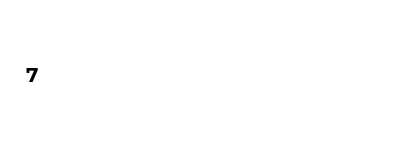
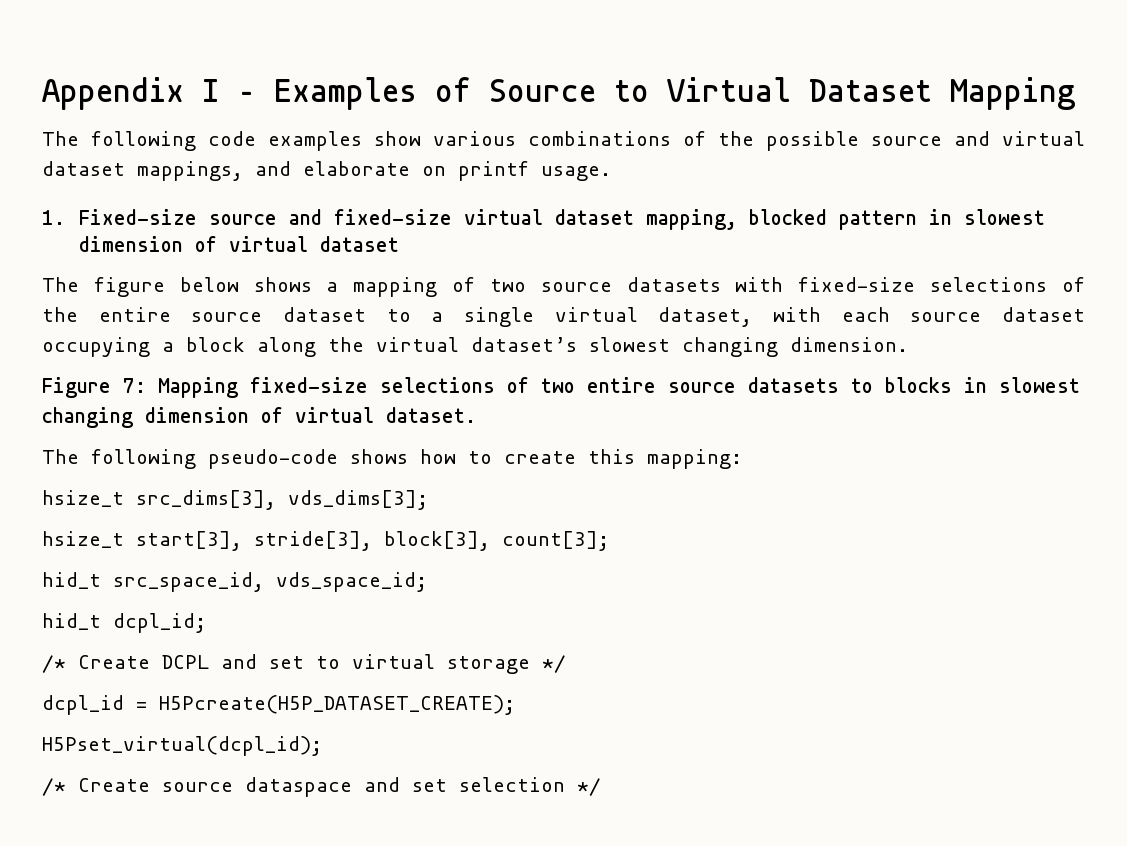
- 7
+ Appendix I – Examples of Source to Virtual Dataset Mapping
+ The following code examples show various combinations of the possible source and virtual dataset mappings, and elaborate on printf usage.
+ 1. Fixed-size source and fixed-size virtual dataset mapping, blocked pattern in slowest dimension of virtual dataset
+ The figure below shows a mapping of two source datasets with fixed-size selections of the entire source dataset to a single virtual dataset, with each source dataset occupying a block along the virtual dataset’s slowest changing dimension.
+ Figure 7: Mapping fixed-size selections of two entire source datasets to blocks in slowest changing dimension of virtual dataset.
+ The following pseudo-code shows how to create this mapping:
+ hsize_t src_dims[3], vds_dims[3];
+ hsize_t start[3], stride[3], block[3], count[3];
+ hid_t src_space_id, vds_space_id;
+ hid_t dcpl_id;
+ /* Create DCPL and set to virtual storage */
+ dcpl_id = H5Pcreate(H5P_DATASET_CREATE);
+ H5Pset_virtual(dcpl_id);
+ /* Create source dataspace and set selection */

